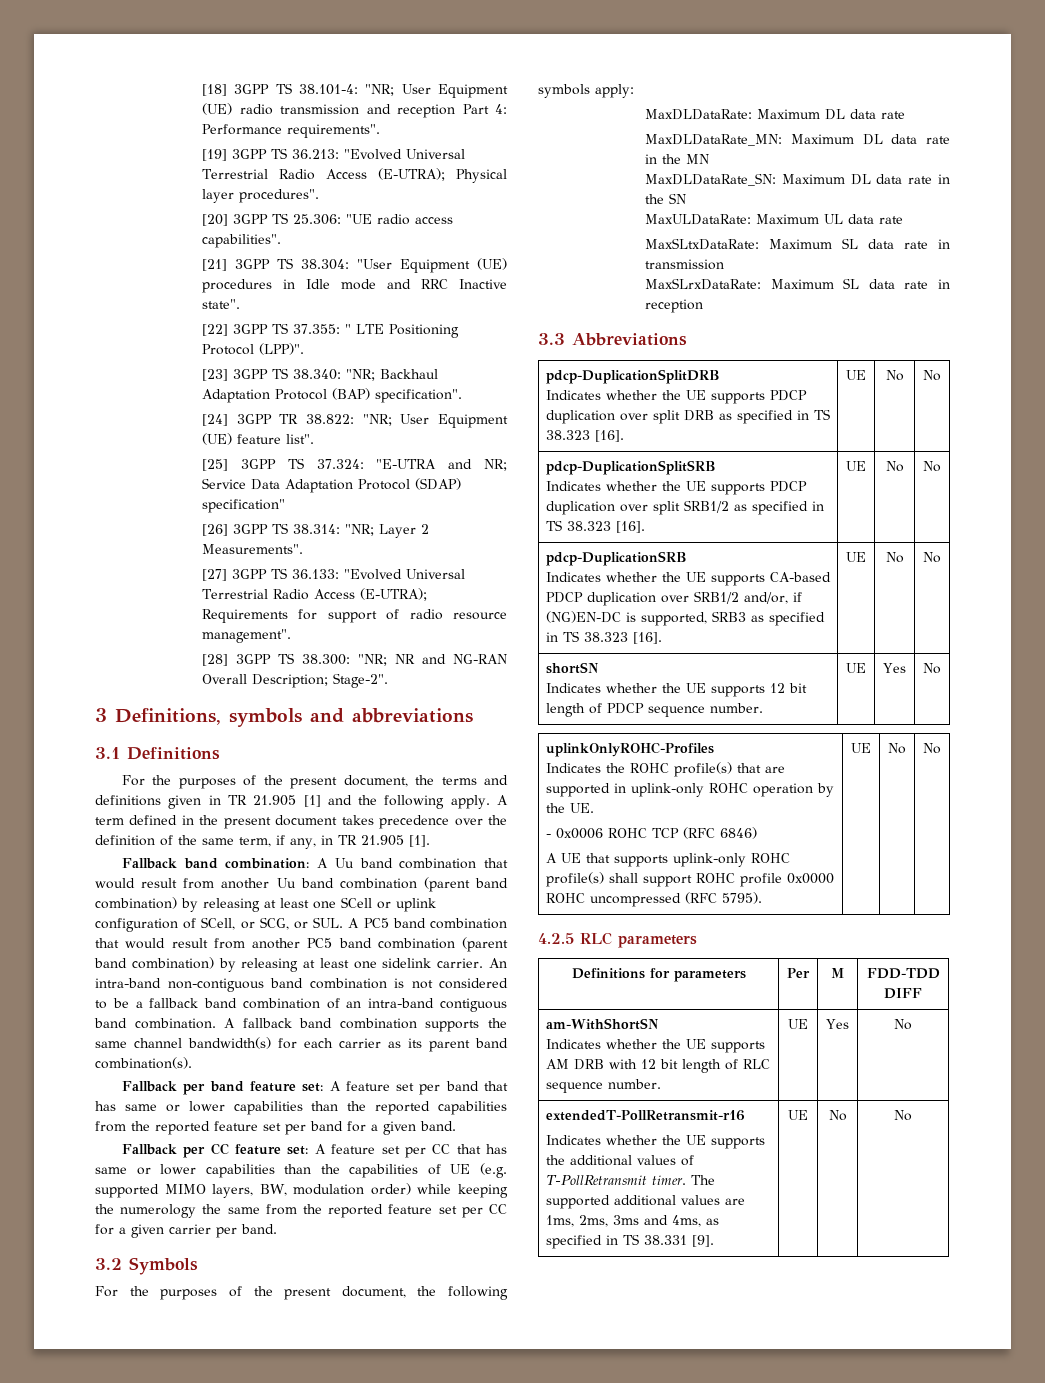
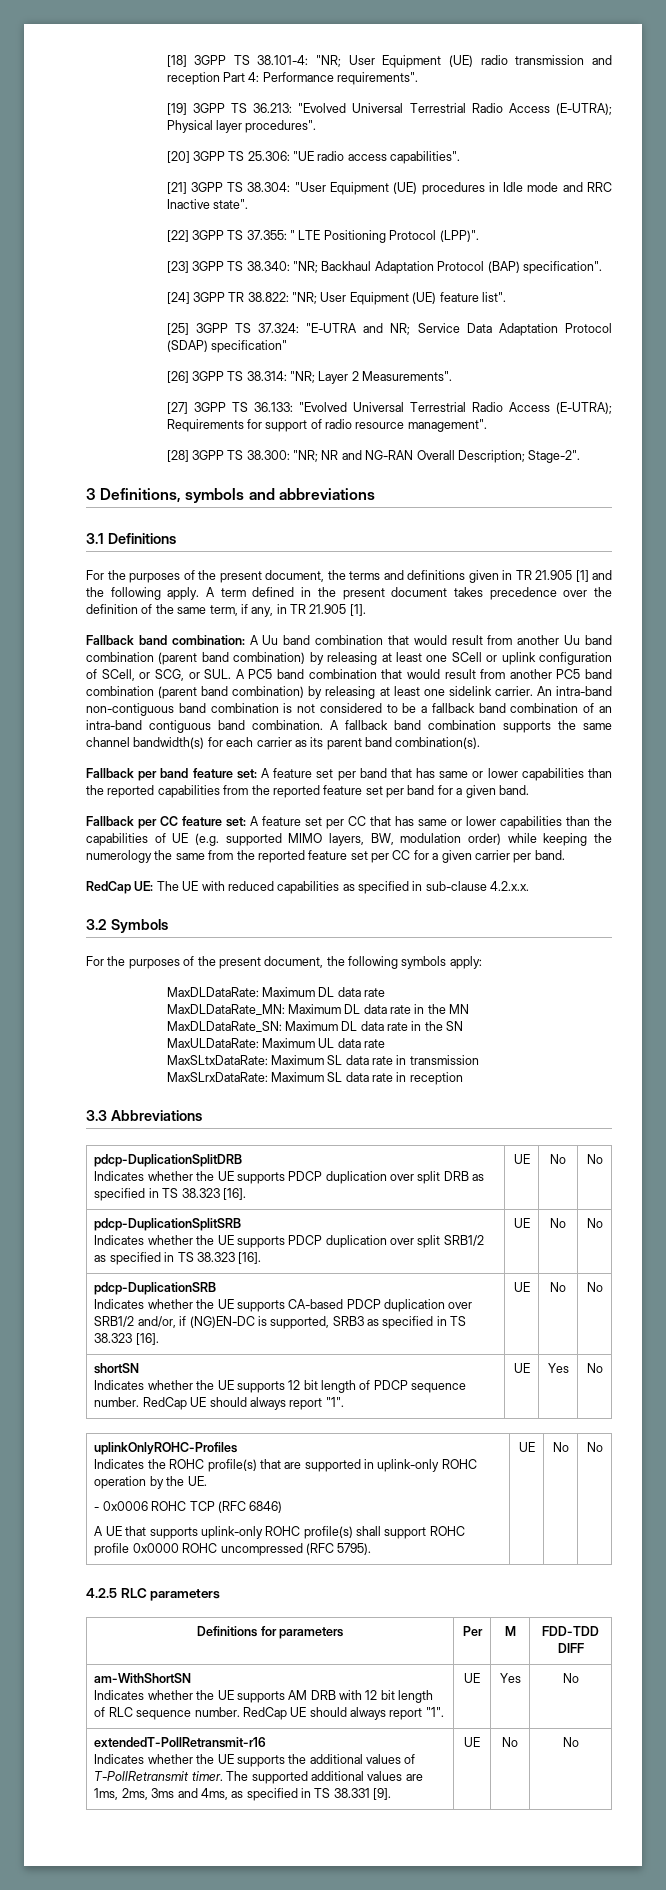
+ RedCap UE: The UE with reduced capabilities as specified in sub-clause 4.2.x.x.
  shortSN
- Indicates whether the UE supports 12 bit length of PDCP sequence number. | UE | Yes | No
+ Indicates whether the UE supports 12 bit length of PDCP sequence number. RedCap UE should always report "1". | UE | Yes | No
  am-WithShortSN
- Indicates whether the UE supports AM DRB with 12 bit length of RLC sequence number. | UE | Yes | No
+ Indicates whether the UE supports AM DRB with 12 bit length of RLC sequence number. RedCap UE should always report "1". | UE | Yes | No

